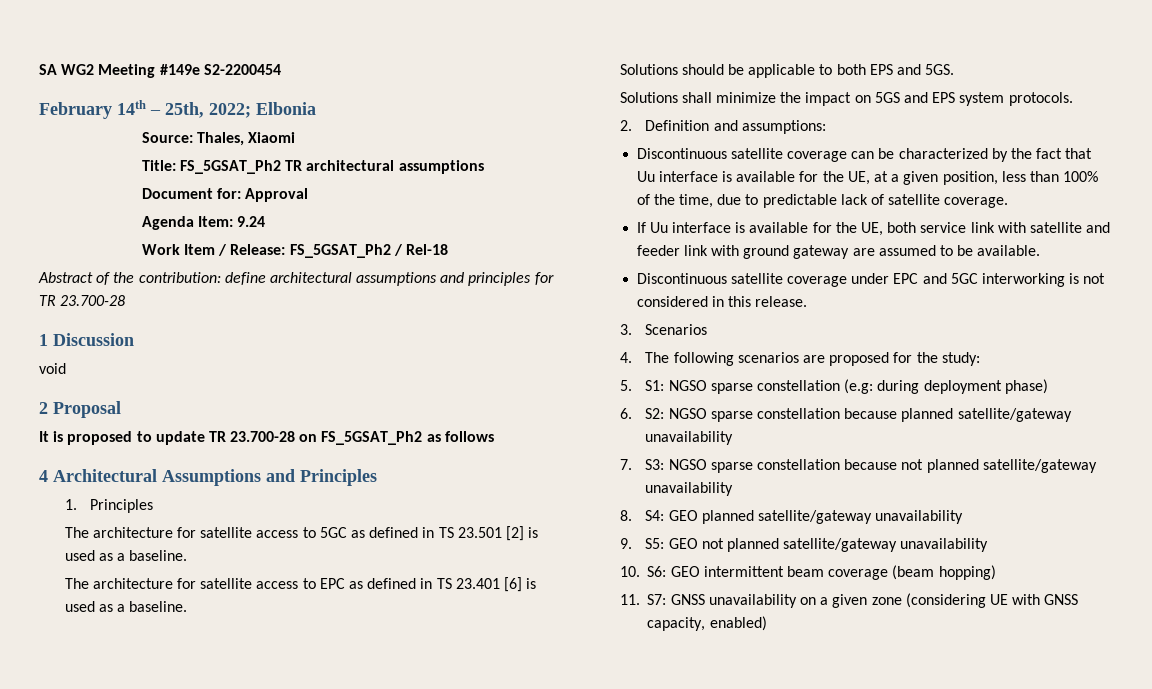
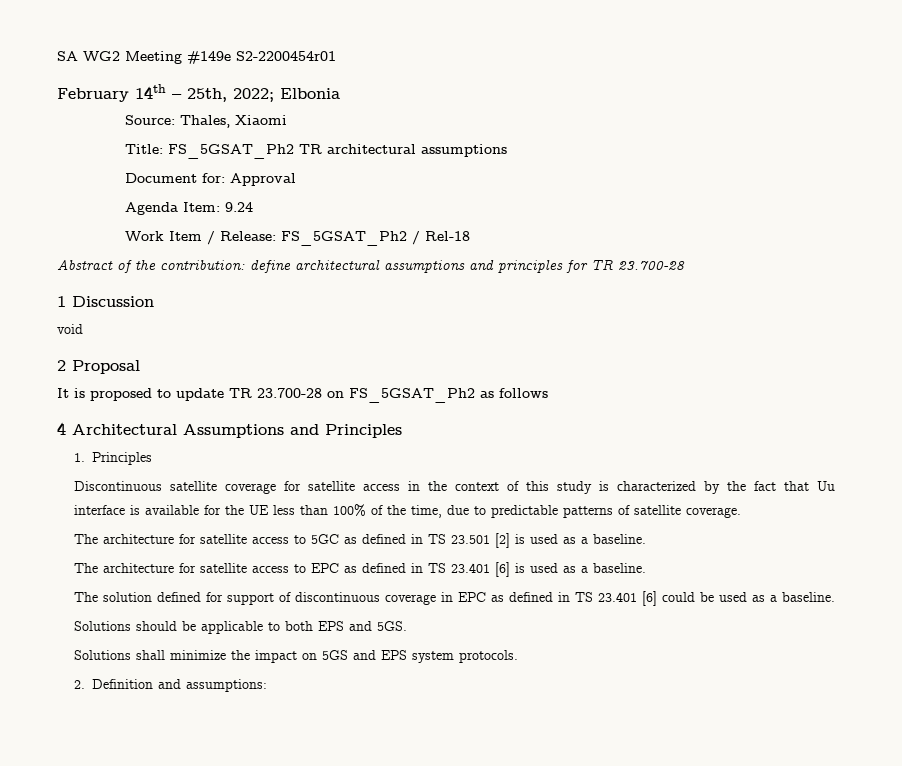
- SA WG2 Meeting #149e S2-2200454
+ SA WG2 Meeting #149e S2-2200454r01
+ Discontinuous satellite coverage for satellite access in the context of this study is characterized by the fact that Uu interface is available for the UE less than 100% of the time, due to predictable patterns of satellite coverage.
+ The solution defined for support of discontinuous coverage in EPC as defined in TS 23.401 [6] could be used as a baseline.
- Discontinuous satellite coverage can be characterized by the fact that Uu interface is available for the UE, at a given position, less than 100% of the time, due to predictable lack of satellite coverage.
- If Uu interface is available for the UE, both service link with satellite and feeder link with ground gateway are assumed to be available.
- Discontinuous satellite coverage under EPC and 5GC interworking is not considered in this release.
- 3. Scenarios
- 4. The following scenarios are proposed for the study:
- 5. S1: NGSO sparse constellation (e.g: during deployment phase)
- 6. S2: NGSO sparse constellation because planned satellite/gateway unavailability
- 7. S3: NGSO sparse constellation because not planned satellite/gateway unavailability
- 8. S4: GEO planned satellite/gateway unavailability
- 9. S5: GEO not planned satellite/gateway unavailability
- 10. S6: GEO intermittent beam coverage (beam hopping)
- 11. S7: GNSS unavailability on a given zone (considering UE with GNSS capacity, enabled)

